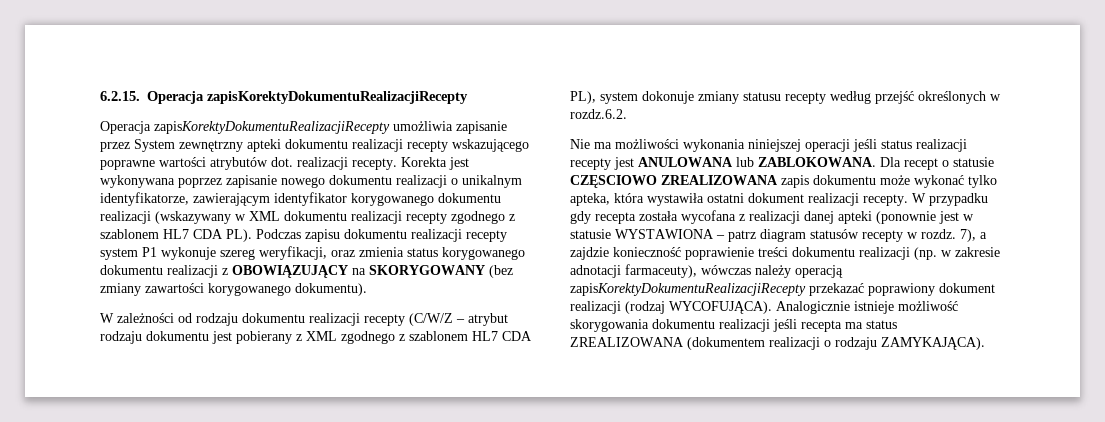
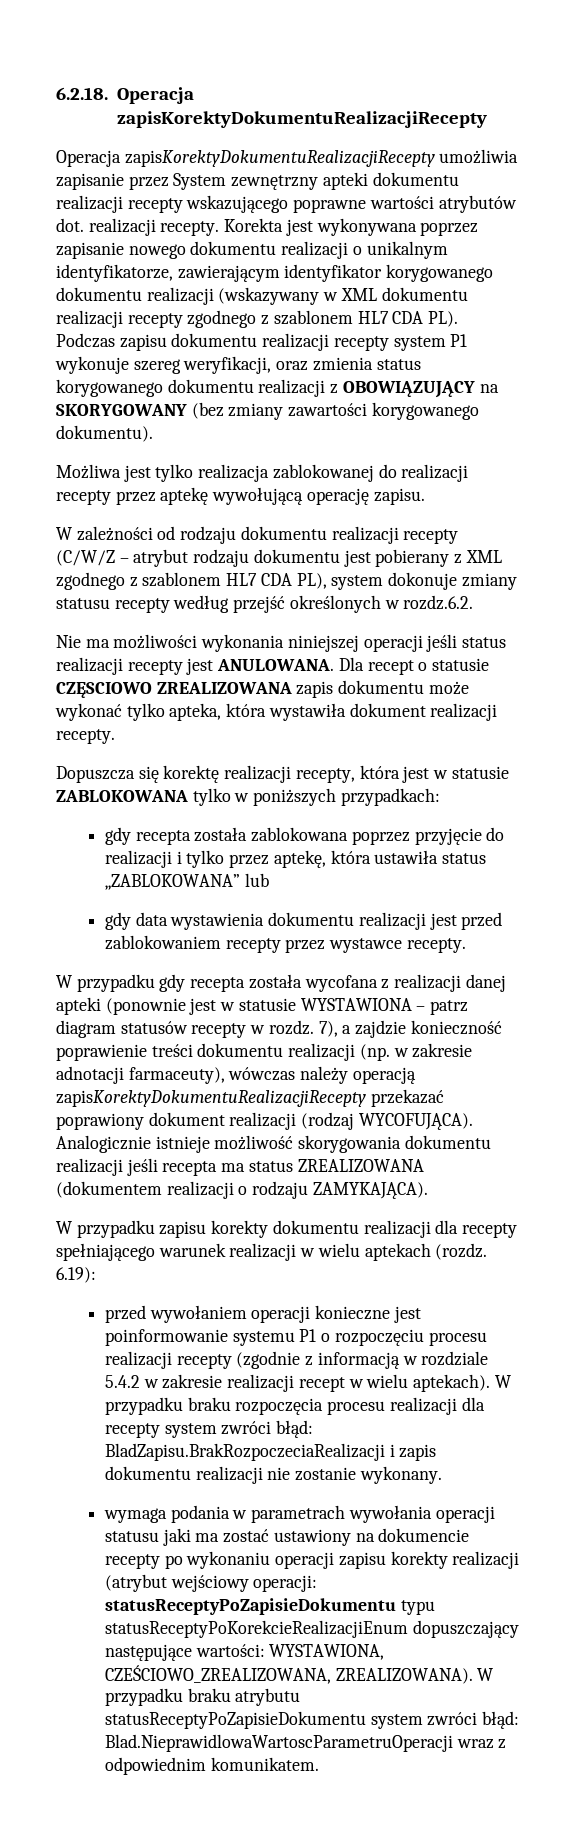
- 6.2.15. Operacja zapisKorektyDokumentuRealizacjiRecepty
+ 6.2.18. Operacja zapisKorektyDokumentuRealizacjiRecepty
+ Możliwa jest tylko realizacja zablokowanej do realizacji recepty przez aptekę wywołującą operację zapisu.
- Nie ma możliwości wykonania niniejszej operacji jeśli status realizacji recepty jest ANULOWANA lub ZABLOKOWANA.
+ Nie ma możliwości wykonania niniejszej operacji jeśli status realizacji recepty jest ANULOWANA.
- Dla recept o statusie CZĘSCIOWO ZREALIZOWANA zapis dokumentu może wykonać tylko apteka, która wystawiła ostatni dokument realizacji recepty. W przypadku gdy recepta została wycofana z realizacji danej apteki (ponownie jest w statusie WYSTAWIONA – patrz diagram statusów recepty w rozdz.
+ Dla recept o statusie CZĘSCIOWO ZREALIZOWANA zapis dokumentu może wykonać tylko apteka, która wystawiła dokument realizacji recepty.
+ Dopuszcza się korektę realizacji recepty, która jest w statusie ZABLOKOWANA tylko w poniższych przypadkach:
+ gdy recepta została zablokowana poprzez przyjęcie do realizacji i tylko przez aptekę, która ustawiła status „ZABLOKOWANA” lub
+ gdy data wystawienia dokumentu realizacji jest przed zablokowaniem recepty przez wystawce recepty.
+ W przypadku gdy recepta została wycofana z realizacji danej apteki (ponownie jest w statusie WYSTAWIONA – patrz diagram statusów recepty w rozdz.
+ W przypadku zapisu korekty dokumentu realizacji dla recepty spełniającego warunek realizacji w wielu aptekach (rozdz. 6.19):
+ przed wywołaniem operacji konieczne jest poinformowanie systemu P1 o rozpoczęciu procesu realizacji recepty (zgodnie z informacją w rozdziale 5.4.2 w zakresie realizacji recept w wielu aptekach). W przypadku braku rozpoczęcia procesu realizacji dla recepty system zwróci błąd: BladZapisu.BrakRozpoczeciaRealizacji i zapis dokumentu realizacji nie zostanie wykonany.
+ wymaga podania w parametrach wywołania operacji statusu jaki ma zostać ustawiony na dokumencie recepty po wykonaniu operacji zapisu korekty realizacji (atrybut wejściowy operacji: statusReceptyPoZapisieDokumentu typu statusReceptyPoKorekcieRealizacjiEnum dopuszczający następujące wartości: WYSTAWIONA, CZEŚCIOWO_ZREALIZOWANA, ZREALIZOWANA). W przypadku braku atrybutu statusReceptyPoZapisieDokumentu system zwróci błąd: Blad.NieprawidlowaWartoscParametruOperacji wraz z odpowiednim komunikatem.

